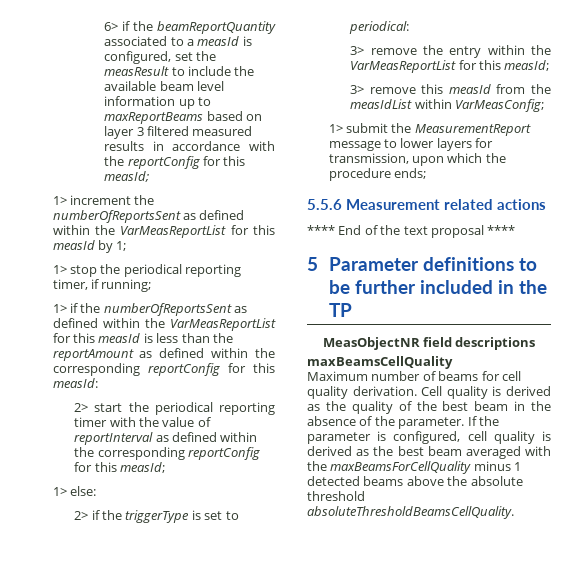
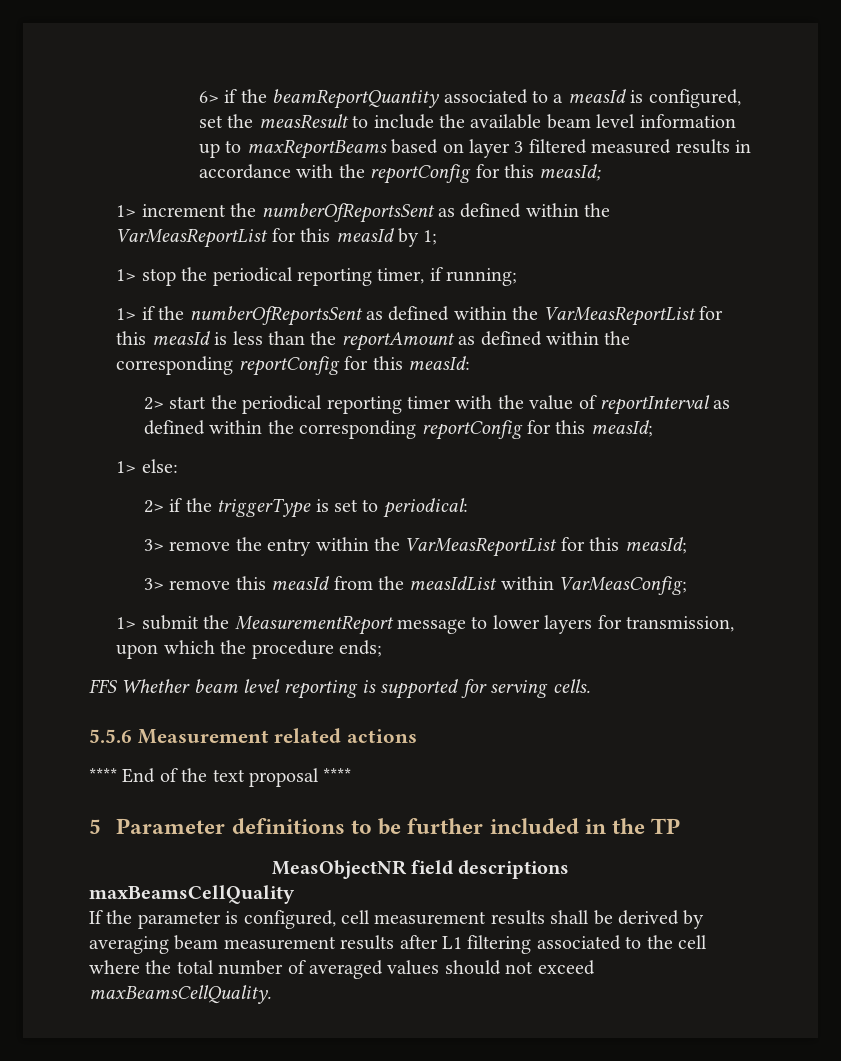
+ FFS Whether beam level reporting is supported for serving cells.
- Maximum number of beams for cell quality derivation. Cell quality is derived as the quality of the best beam in the absence of the parameter. If the parameter is configured, cell quality is derived as the best beam averaged with the maxBeamsForCellQuality minus 1 detected beams above the absolute threshold absoluteThresholdBeamsCellQuality.
+ If the parameter is configured, cell measurement results shall be derived by averaging beam measurement results after L1 filtering associated to the cell where the total number of averaged values should not exceed maxBeamsCellQuality.

